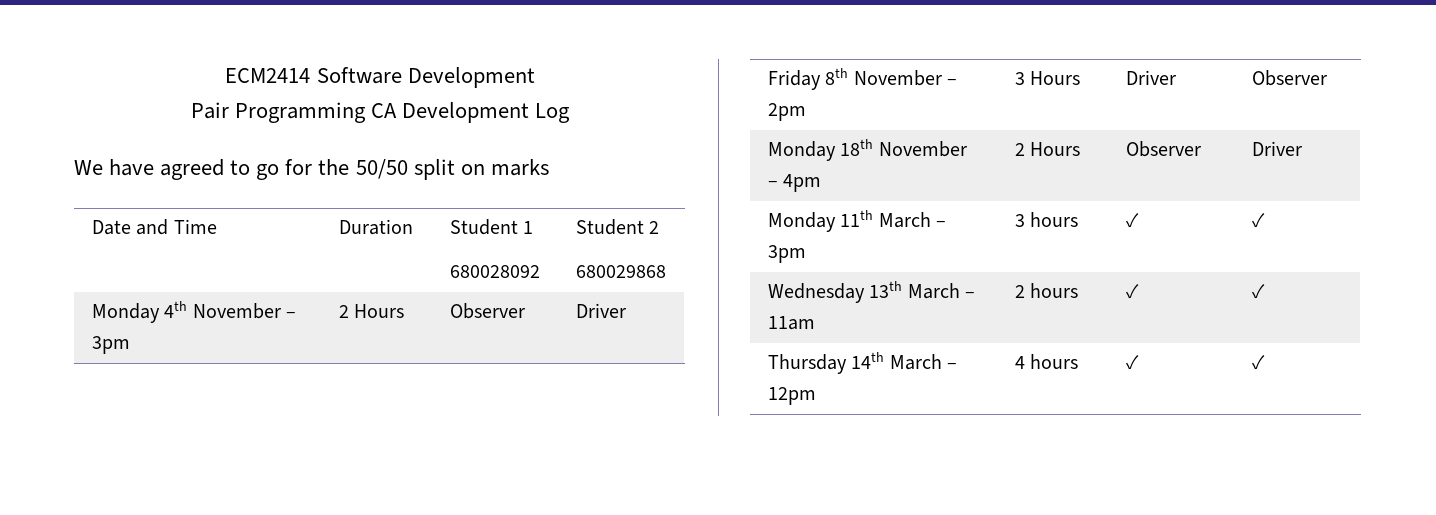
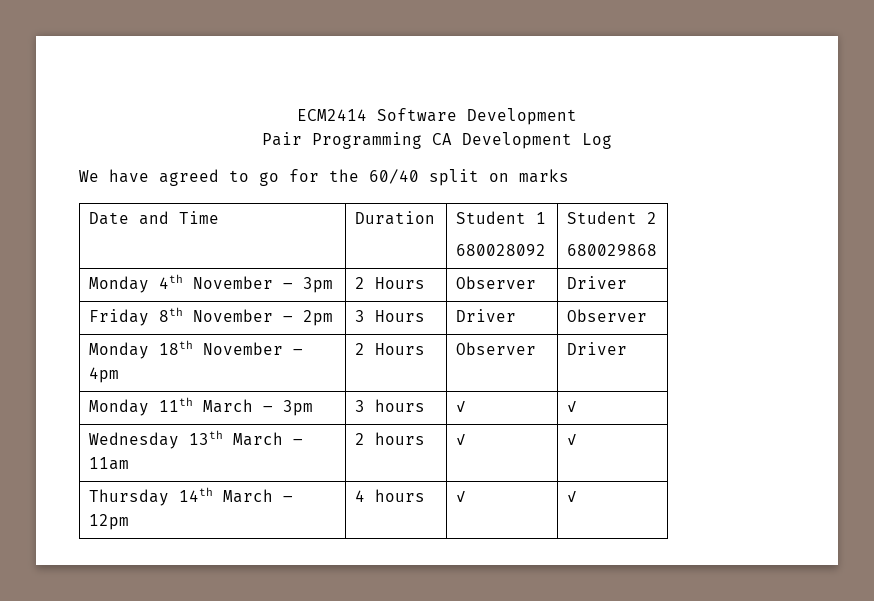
- We have agreed to go for the 50/50 split on marks
+ We have agreed to go for the 60/40 split on marks

